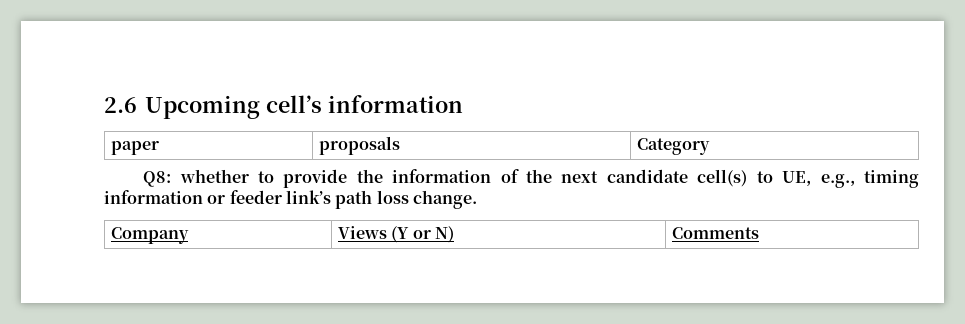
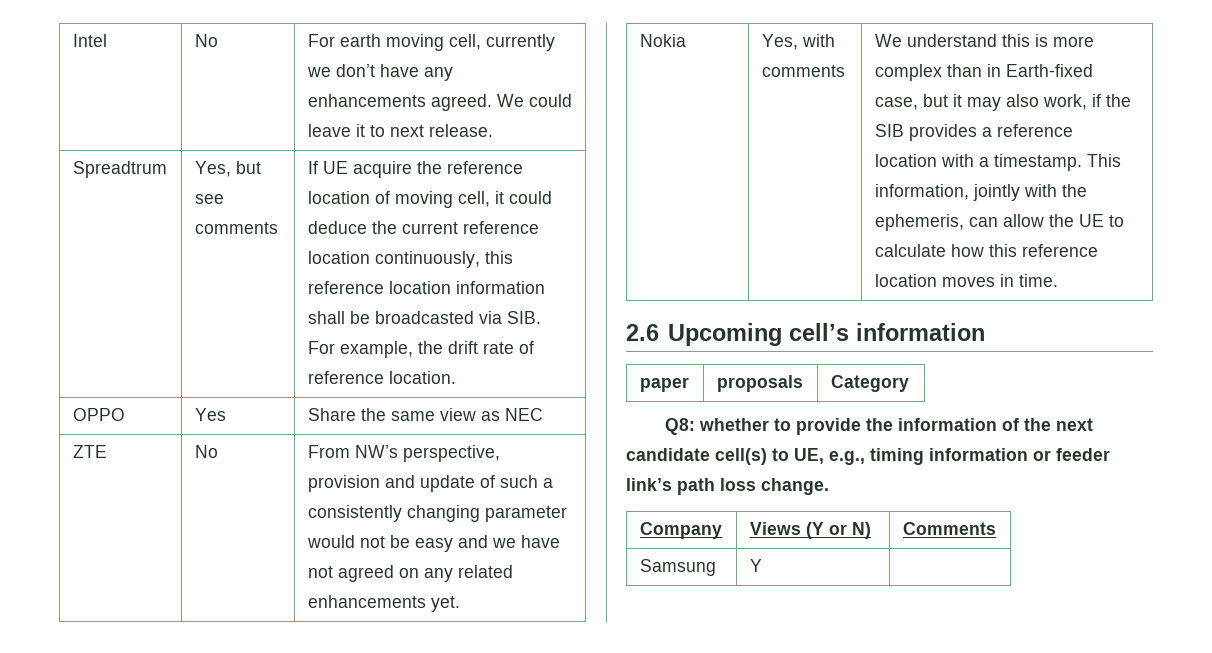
+ Intel | No | For earth moving cell, currently we don’t have any enhancements agreed. We could leave it to next release.
+ Spreadtrum | Yes, but see comments | If UE acquire the reference location of moving cell, it could deduce the current reference location continuously, this reference location information shall be broadcasted via SIB. For example, the drift rate of reference location.
+ OPPO | Yes | Share the same view as NEC
+ ZTE | No | From NW’s perspective, provision and update of such a consistently changing parameter would not be easy and we have not agreed on any related enhancements yet.
+ Nokia | Yes, with comments | We understand this is more complex than in Earth-fixed case, but it may also work, if the SIB provides a reference location with a timestamp. This information, jointly with the ephemeris, can allow the UE to calculate how this reference location moves in time.
+ Samsung | Y |

